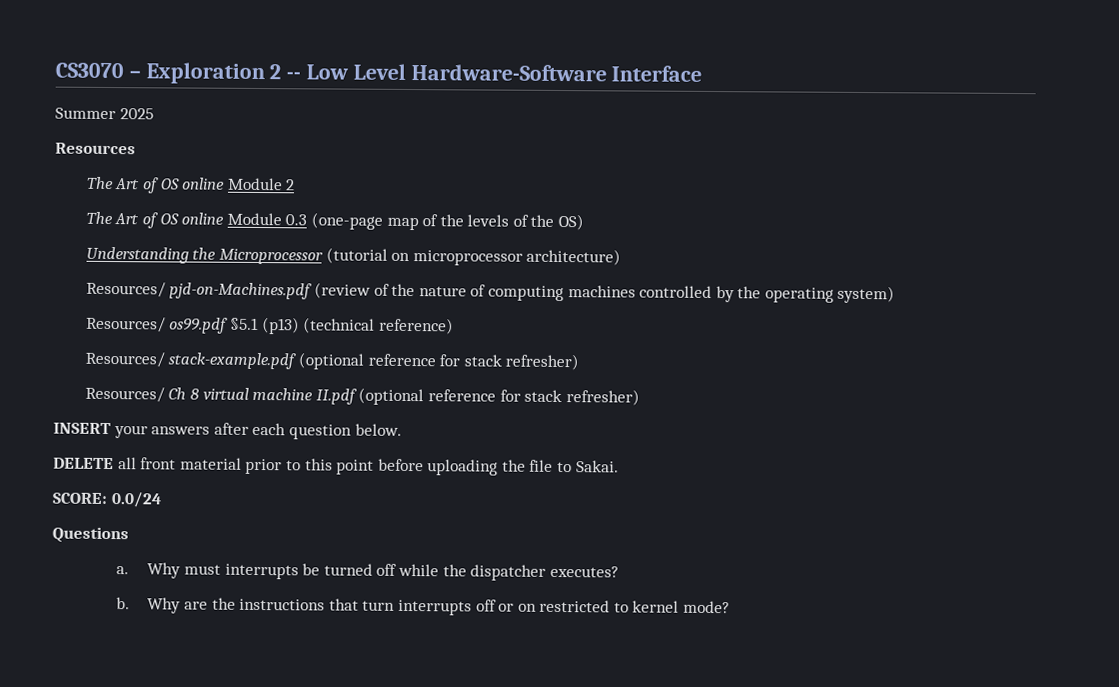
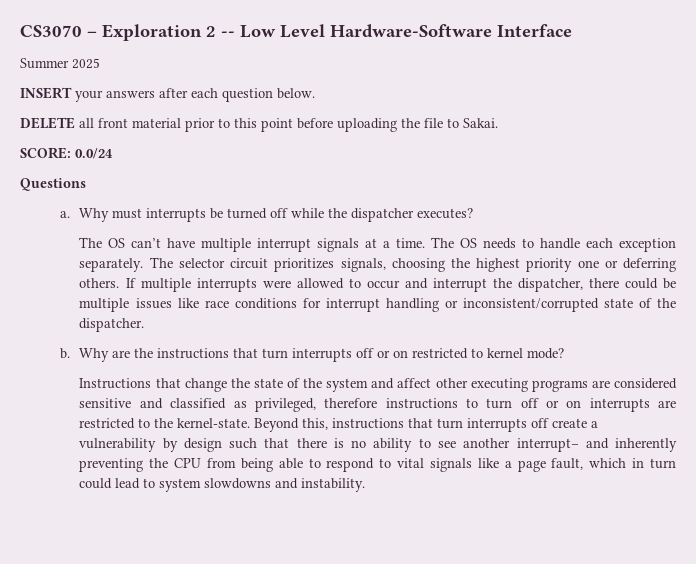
- Resources
- The Art of OS online Module 2
- The Art of OS online Module 0.3 (one-page map of the levels of the OS)
- Understanding the Microprocessor (tutorial on microprocessor architecture)
- Resources/ pjd-on-Machines.pdf (review of the nature of computing machines controlled by the operating system)
- Resources/ os99.pdf §5.1 (p13) (technical reference)
- Resources/ stack-example.pdf (optional reference for stack refresher)
- Resources/ Ch 8 virtual machine II.pdf (optional reference for stack refresher)
+ The OS can’t have multiple interrupt signals at a time. The OS needs to handle each exception separately. The selector circuit prioritizes signals, choosing the highest priority one or deferring others. If multiple interrupts were allowed to occur and interrupt the dispatcher, there could be multiple issues like race conditions for interrupt handling or inconsistent/corrupted state of the dispatcher.
+ Instructions that change the state of the system and affect other executing programs are considered sensitive and classified as privileged, therefore instructions to turn off or on interrupts are restricted to the kernel-state. Beyond this, instructions that turn interrupts off create a vulnerability by design such that there is no ability to see another interrupt– and inherently preventing the CPU from being able to respond to vital signals like a page fault, which in turn could lead to system slowdowns and instability.

